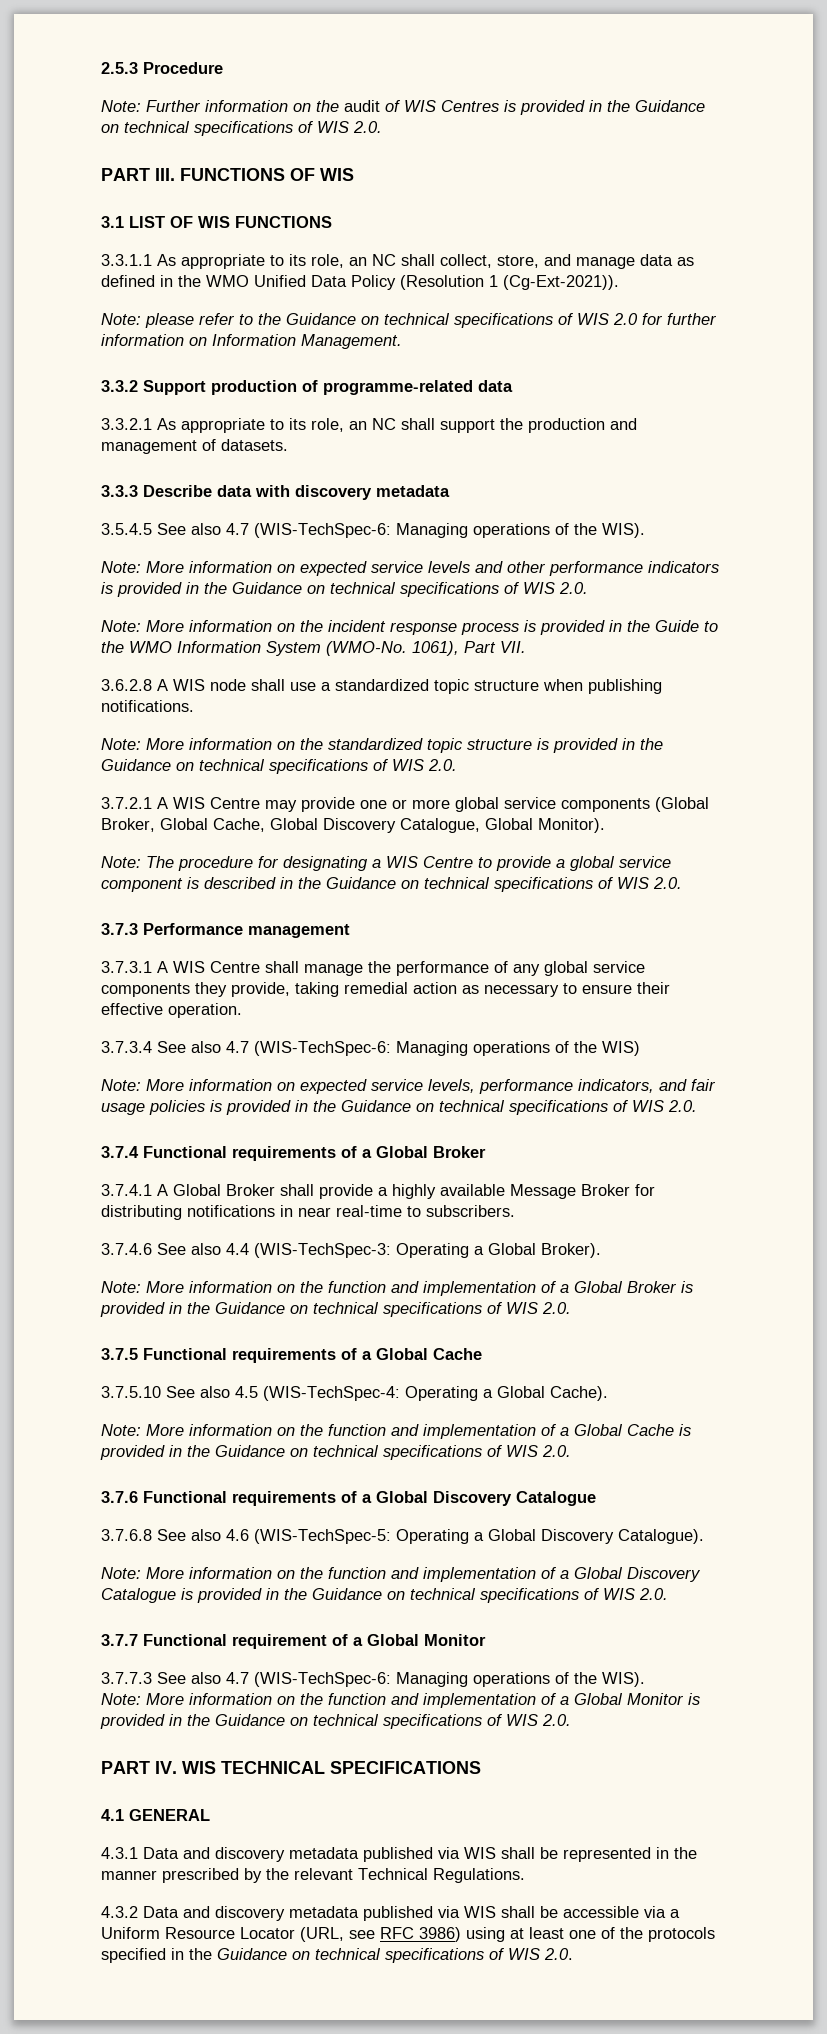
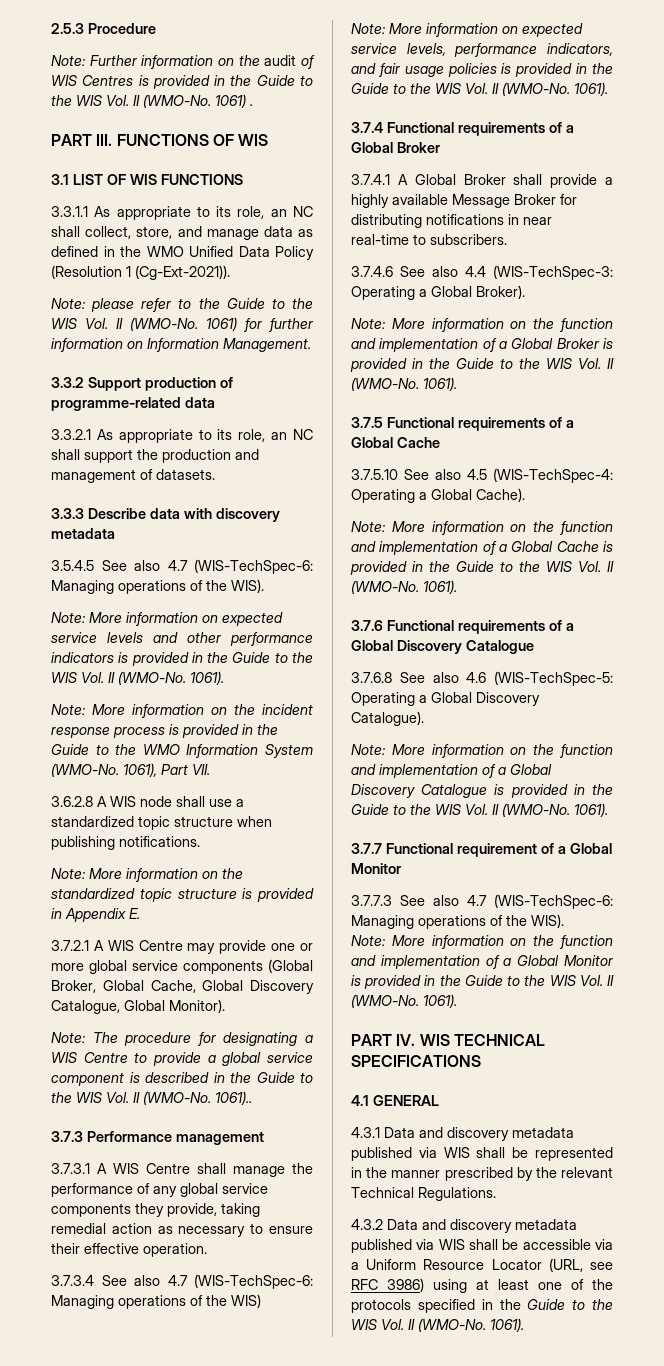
- Note: Further information on the audit of WIS Centres is provided in the Guidance on technical specifications of WIS 2.0.
+ Note: Further information on the audit of WIS Centres is provided in the Guide to the WIS Vol. II (WMO-No. 1061) .
- Note: please refer to the Guidance on technical specifications of WIS 2.0 for further information on Information Management.
+ Note: please refer to the Guide to the WIS Vol. II (WMO-No. 1061) for further information on Information Management.
- Note: More information on expected service levels and other performance indicators is provided in the Guidance on technical specifications of WIS 2.0.
+ Note: More information on expected service levels and other performance indicators is provided in the Guide to the WIS Vol. II (WMO-No. 1061).
- Note: More information on the standardized topic structure is provided in the Guidance on technical specifications of WIS 2.0.
+ Note: More information on the standardized topic structure is provided in Appendix E.
- Note: The procedure for designating a WIS Centre to provide a global service component is described in the Guidance on technical specifications of WIS 2.0.
+ Note: The procedure for designating a WIS Centre to provide a global service component is described in the Guide to the WIS Vol. II (WMO-No. 1061)..
- Note: More information on expected service levels, performance indicators, and fair usage policies is provided in the Guidance on technical specifications of WIS 2.0.
+ Note: More information on expected service levels, performance indicators, and fair usage policies is provided in the Guide to the WIS Vol. II (WMO-No. 1061).
- Note: More information on the function and implementation of a Global Broker is provided in the Guidance on technical specifications of WIS 2.0.
+ Note: More information on the function and implementation of a Global Broker is provided in the Guide to the WIS Vol. II (WMO-No. 1061).
- Note: More information on the function and implementation of a Global Cache is provided in the Guidance on technical specifications of WIS 2.0.
+ Note: More information on the function and implementation of a Global Cache is provided in the Guide to the WIS Vol. II (WMO-No. 1061).
- Note: More information on the function and implementation of a Global Discovery Catalogue is provided in the Guidance on technical specifications of WIS 2.0.
+ Note: More information on the function and implementation of a Global Discovery Catalogue is provided in the Guide to the WIS Vol. II (WMO-No. 1061).
- Note: More information on the function and implementation of a Global Monitor is provided in the Guidance on technical specifications of WIS 2.0.
+ Note: More information on the function and implementation of a Global Monitor is provided in the Guide to the WIS Vol. II (WMO-No. 1061).
- 4.3.2 Data and discovery metadata published via WIS shall be accessible via a Uniform Resource Locator (URL, see RFC 3986) using at least one of the protocols specified in the Guidance on technical specifications of WIS 2.0.
+ 4.3.2 Data and discovery metadata published via WIS shall be accessible via a Uniform Resource Locator (URL, see RFC 3986) using at least one of the protocols specified in the Guide to the WIS Vol. II (WMO-No. 1061).

